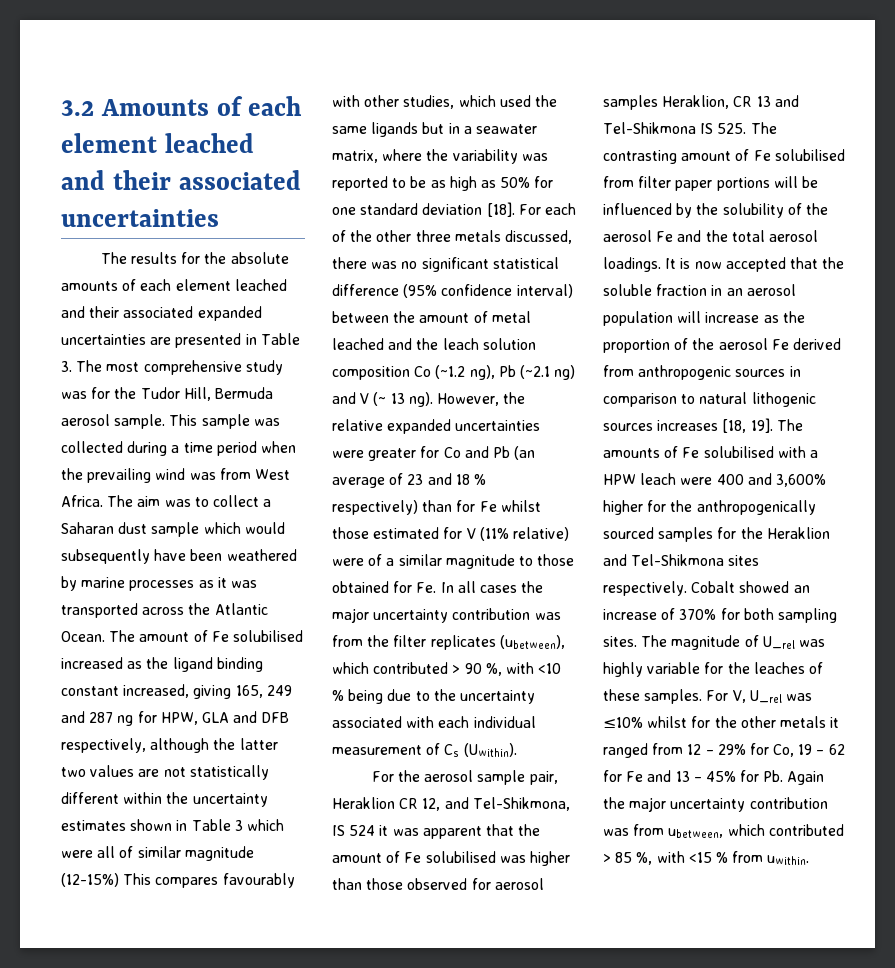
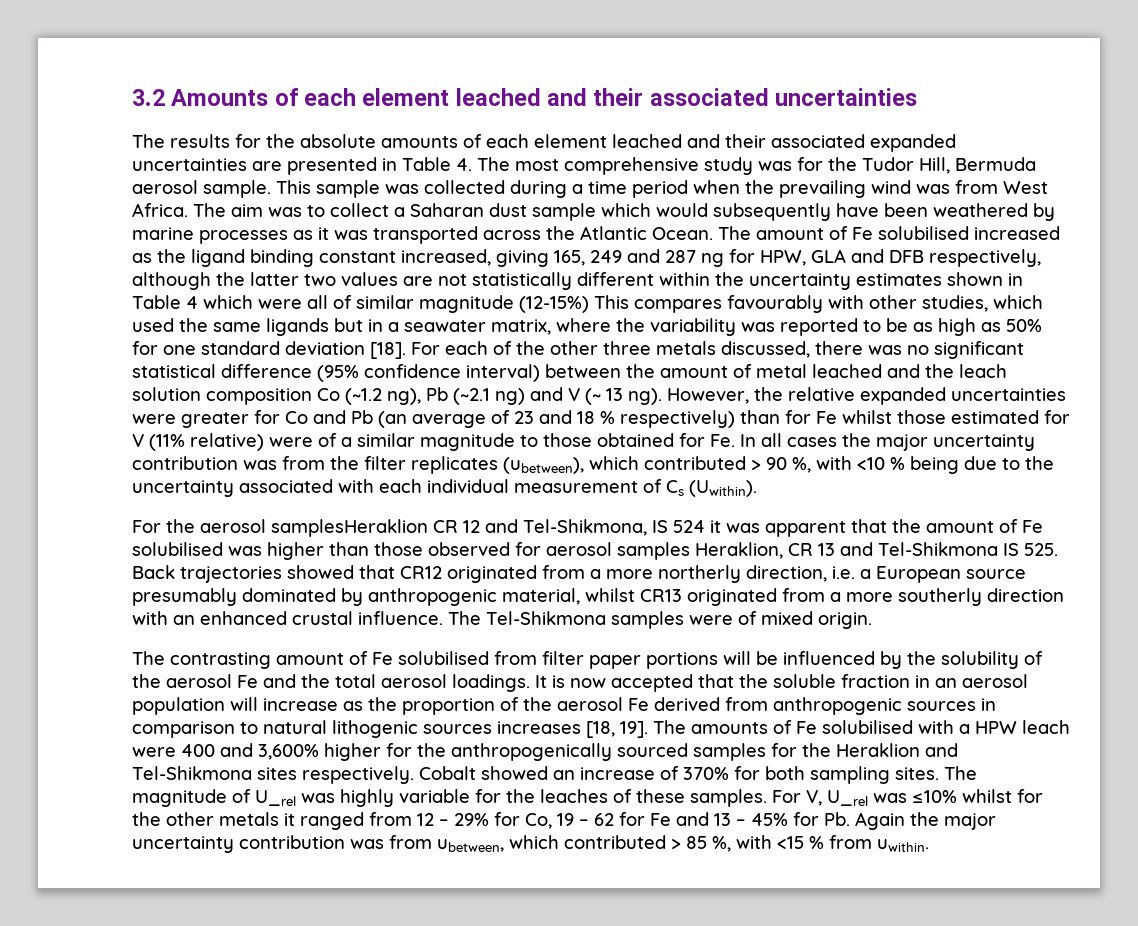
- The results for the absolute amounts of each element leached and their associated expanded uncertainties are presented in Table 3. The most comprehensive study was for the Tudor Hill, Bermuda aerosol sample.
+ The results for the absolute amounts of each element leached and their associated expanded uncertainties are presented in Table 4. The most comprehensive study was for the Tudor Hill, Bermuda aerosol sample.
- The amount of Fe solubilised increased as the ligand binding constant increased, giving 165, 249 and 287 ng for HPW, GLA and DFB respectively, although the latter two values are not statistically different within the uncertainty estimates shown in Table 3 which were all of similar magnitude (12-15%) This compares favourably with other studies, which used the same ligands but in a seawater matrix, where the variability was reported to be as high as 50% for one standard deviation [18].
+ The amount of Fe solubilised increased as the ligand binding constant increased, giving 165, 249 and 287 ng for HPW, GLA and DFB respectively, although the latter two values are not statistically different within the uncertainty estimates shown in Table 4 which were all of similar magnitude (12-15%) This compares favourably with other studies, which used the same ligands but in a seawater matrix, where the variability was reported to be as high as 50% for one standard deviation [18].
- For the aerosol sample pair, Heraklion CR 12, and Tel-Shikmona, IS 524 it was apparent that the amount of Fe solubilised was higher than those observed for aerosol samples Heraklion, CR 13 and Tel-Shikmona IS 525. The contrasting amount of Fe solubilised from filter paper portions will be influenced by the solubility of the aerosol Fe and the total aerosol loadings.
+ For the aerosol samplesHeraklion CR 12 and Tel-Shikmona, IS 524 it was apparent that the amount of Fe solubilised was higher than those observed for aerosol samples Heraklion, CR 13 and Tel-Shikmona IS 525. Back trajectories showed that CR12 originated from a more northerly direction, i.e. a European source presumably dominated by anthropogenic material, whilst CR13 originated from a more southerly direction with an enhanced crustal influence. The Tel-Shikmona samples were of mixed origin.
+ The contrasting amount of Fe solubilised from filter paper portions will be influenced by the solubility of the aerosol Fe and the total aerosol loadings.

